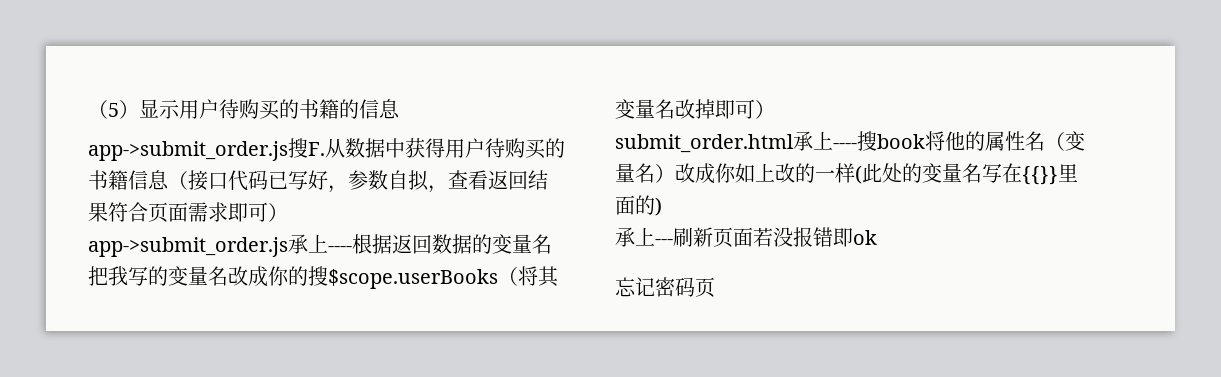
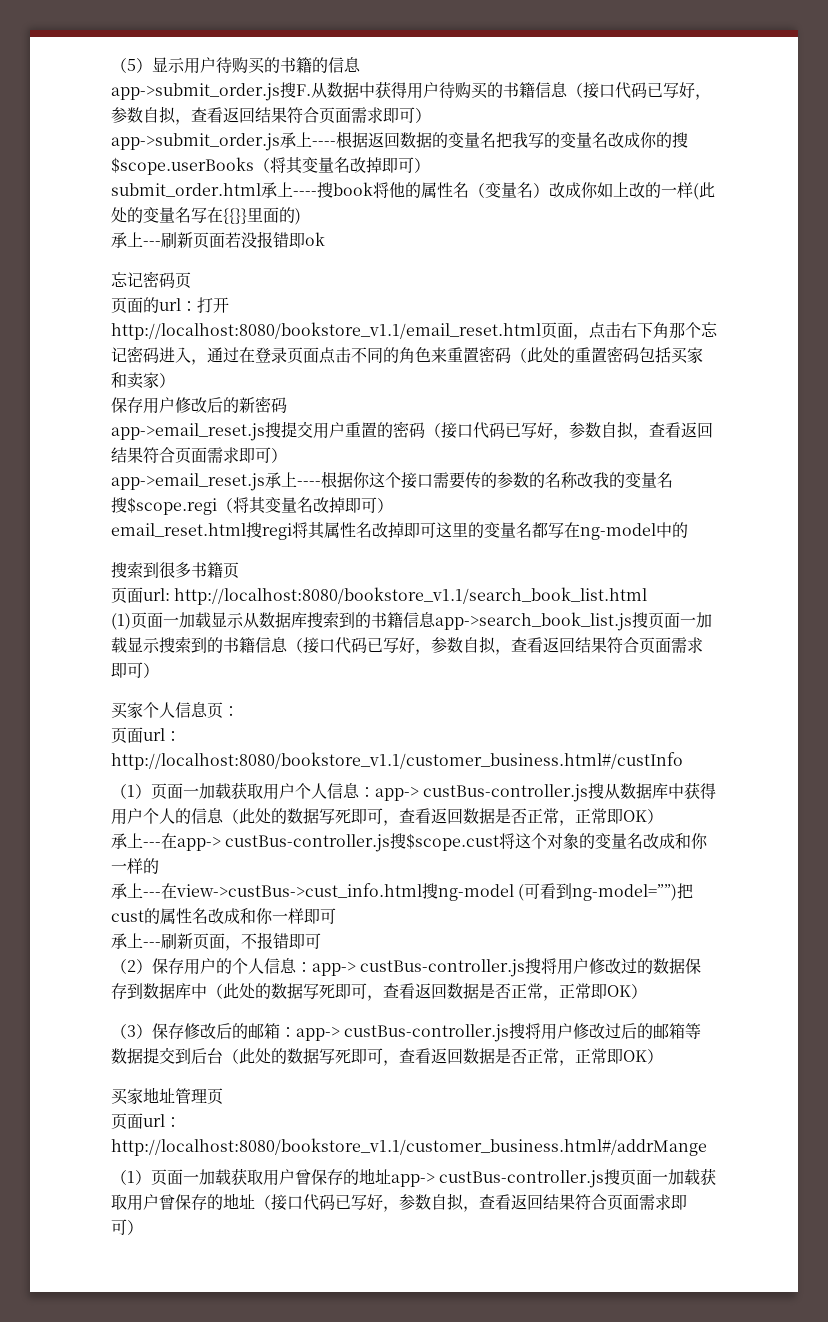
+ 页面的url：打开
+ http://localhost:8080/bookstore_v1.1/email_reset.html页面，点击右下角那个忘记密码进入，通过在登录页面点击不同的角色来重置密码（此处的重置密码包括买家和卖家）
+ 保存用户修改后的新密码
+ app->email_reset.js搜提交用户重置的密码（接口代码已写好，参数自拟，查看返回结果符合页面需求即可）
+ app->email_reset.js承上----根据你这个接口需要传的参数的名称改我的变量名
+ 搜$scope.regi（将其变量名改掉即可）
+ email_reset.html搜regi将其属性名改掉即可这里的变量名都写在ng-model中的
+ 搜索到很多书籍页
+ 页面url: http://localhost:8080/bookstore_v1.1/search_book_list.html
+ (1)页面一加载显示从数据库搜索到的书籍信息app->search_book_list.js搜页面一加载显示搜索到的书籍信息（接口代码已写好，参数自拟，查看返回结果符合页面需求即可）
+ 买家个人信息页：
+ 页面url：http://localhost:8080/bookstore_v1.1/customer_business.html#/custInfo
+ （1）页面一加载获取用户个人信息：app-> custBus-controller.js搜从数据库中获得用户个人的信息（此处的数据写死即可，查看返回数据是否正常，正常即OK）
+ 承上---在app-> custBus-controller.js搜$scope.cust将这个对象的变量名改成和你一样的
+ 承上---在view->custBus->cust_info.html搜ng-model (可看到ng-model=””)把cust的属性名改成和你一样即可
+ 承上---刷新页面，不报错即可
+ （2）保存用户的个人信息：app-> custBus-controller.js搜将用户修改过的数据保存到数据库中（此处的数据写死即可，查看返回数据是否正常，正常即OK）
+ （3）保存修改后的邮箱：app-> custBus-controller.js搜将用户修改过后的邮箱等数据提交到后台（此处的数据写死即可，查看返回数据是否正常，正常即OK）
+ 买家地址管理页
+ 页面url：http://localhost:8080/bookstore_v1.1/customer_business.html#/addrMange
+ （1）页面一加载获取用户曾保存的地址app-> custBus-controller.js搜页面一加载获取用户曾保存的地址（接口代码已写好，参数自拟，查看返回结果符合页面需求即可）

